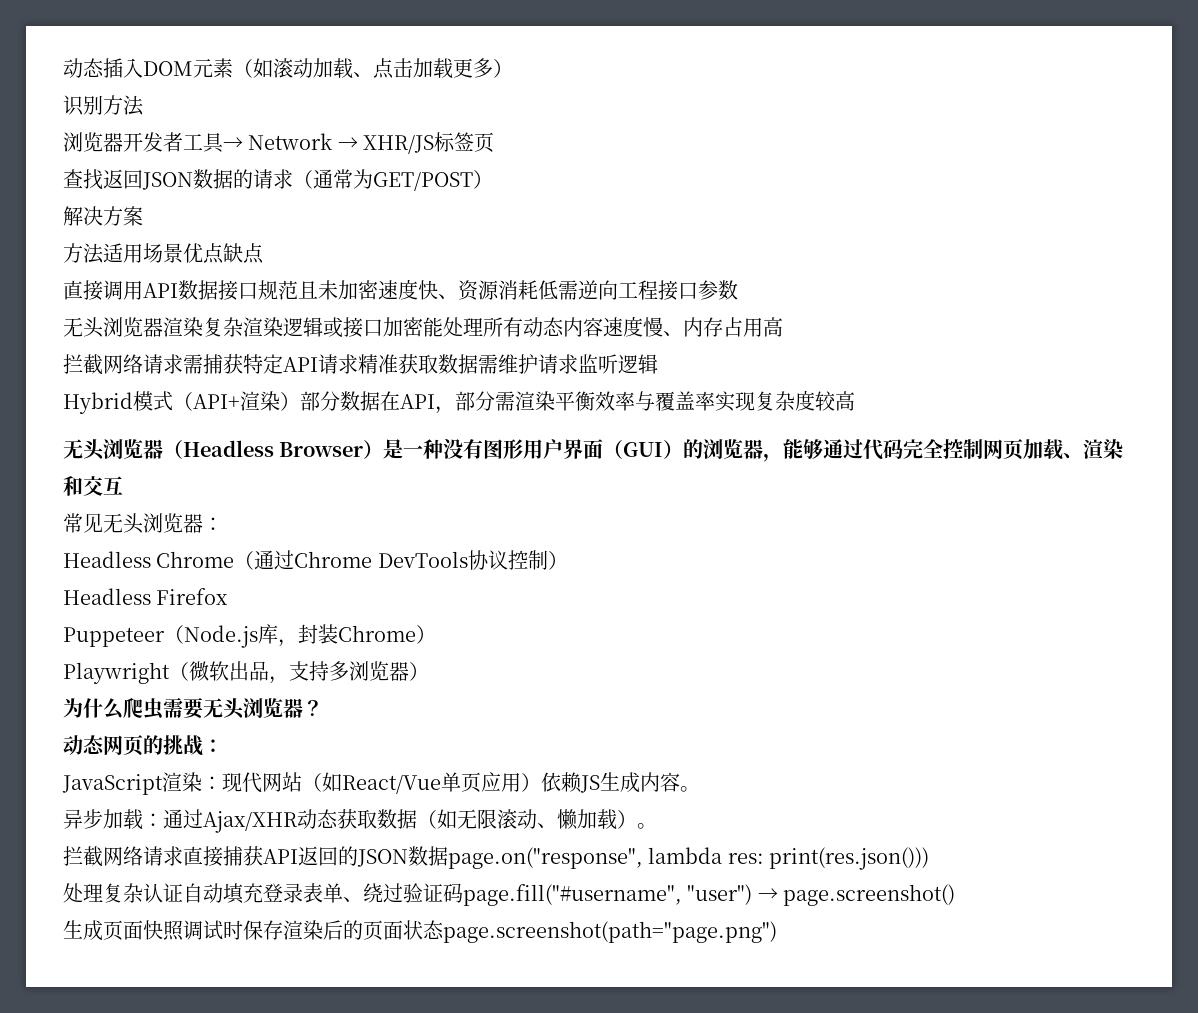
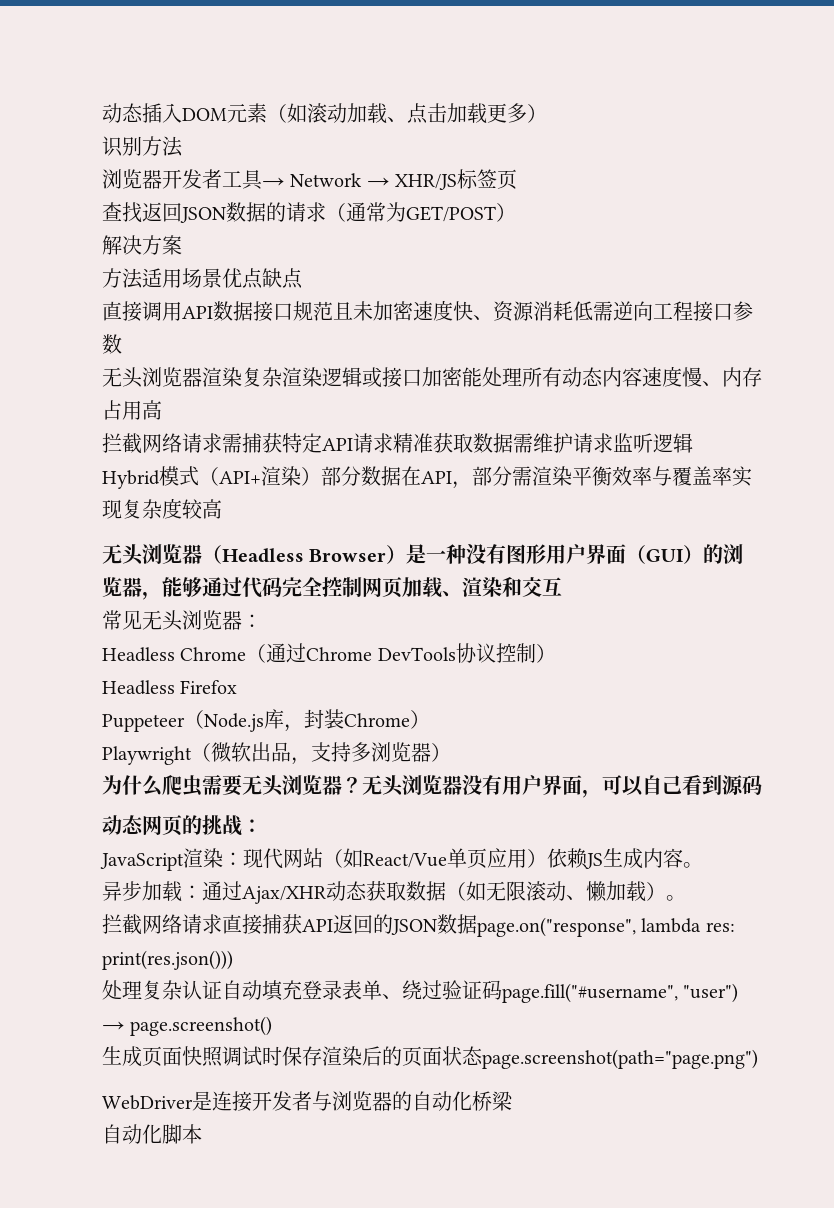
+ 无头浏览器没有用户界面，可以自己看到源码
+ WebDriver是连接开发者与浏览器的自动化桥梁
+ 自动化脚本

